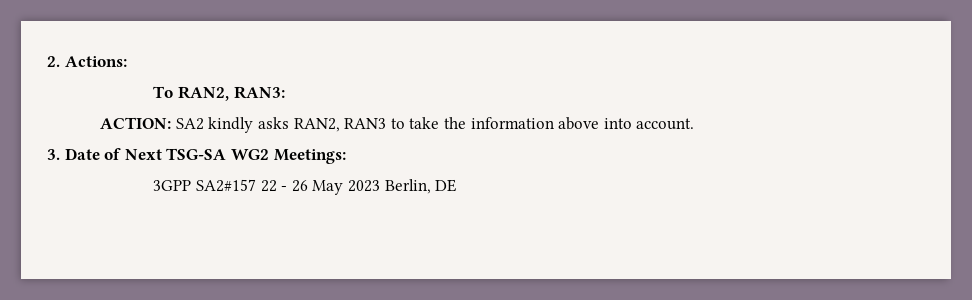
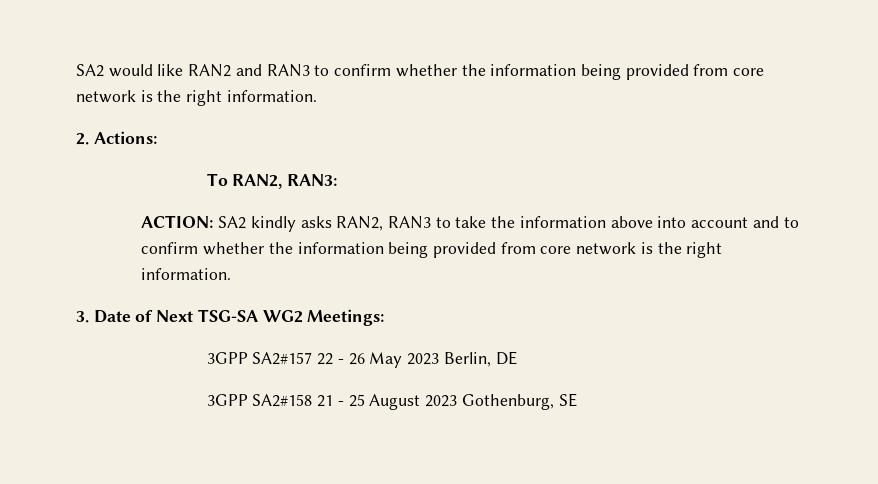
+ SA2 would like RAN2 and RAN3 to confirm whether the information being provided from core network is the right information.
- ACTION: SA2 kindly asks RAN2, RAN3 to take the information above into account.
+ ACTION: SA2 kindly asks RAN2, RAN3 to take the information above into account and to confirm whether the information being provided from core network is the right information.
+ 3GPP SA2#158 21 - 25 August 2023 Gothenburg, SE

